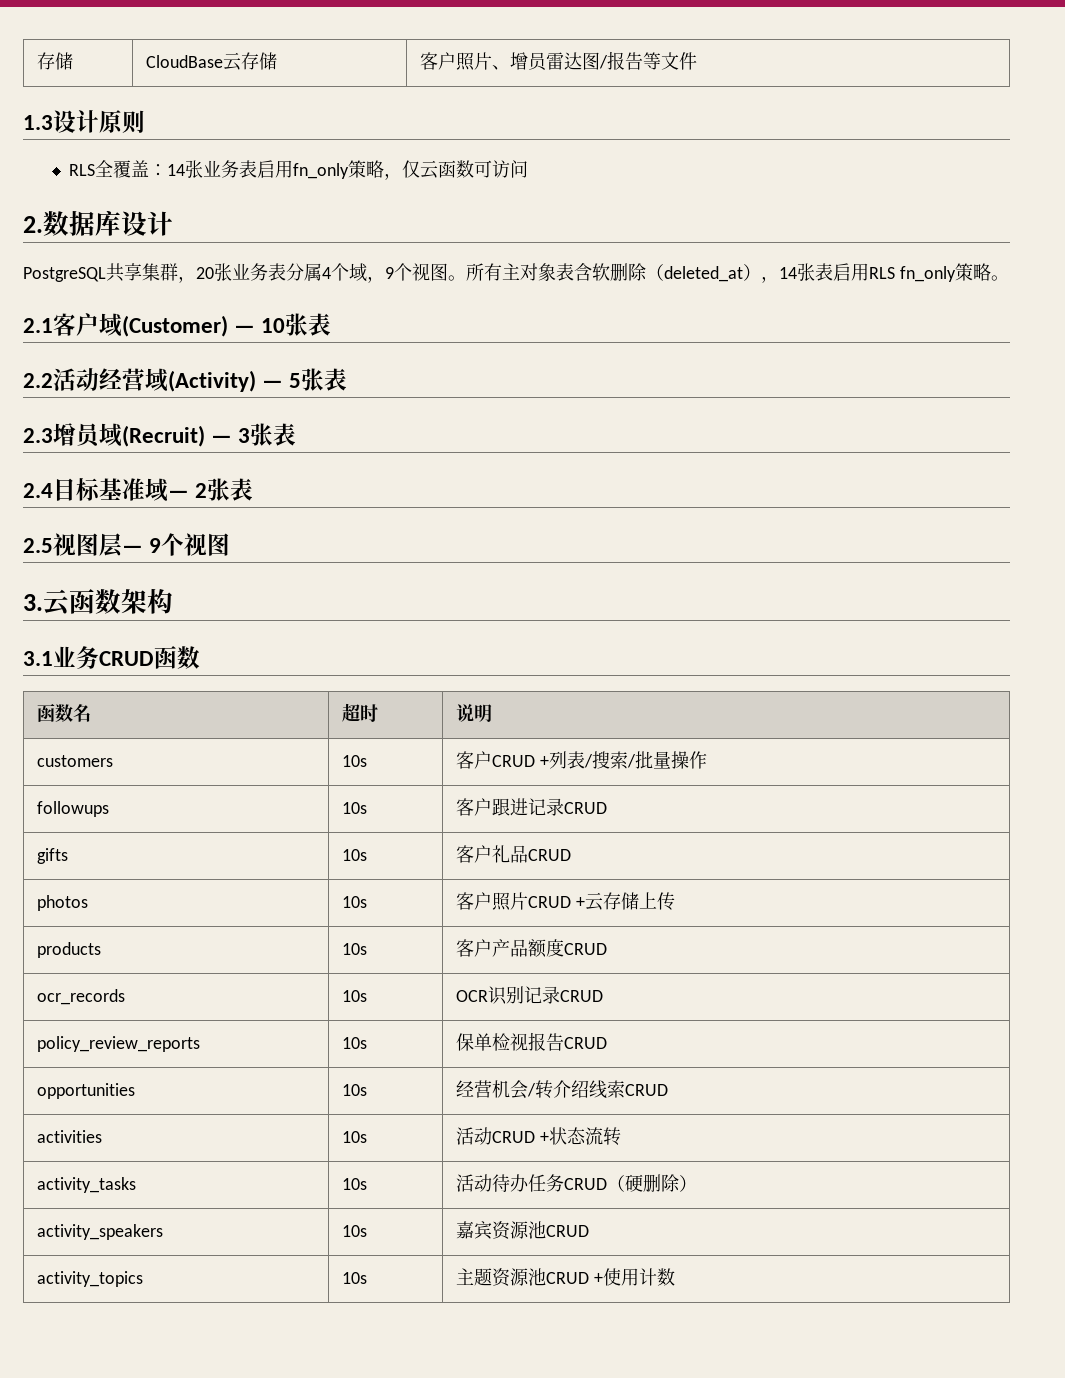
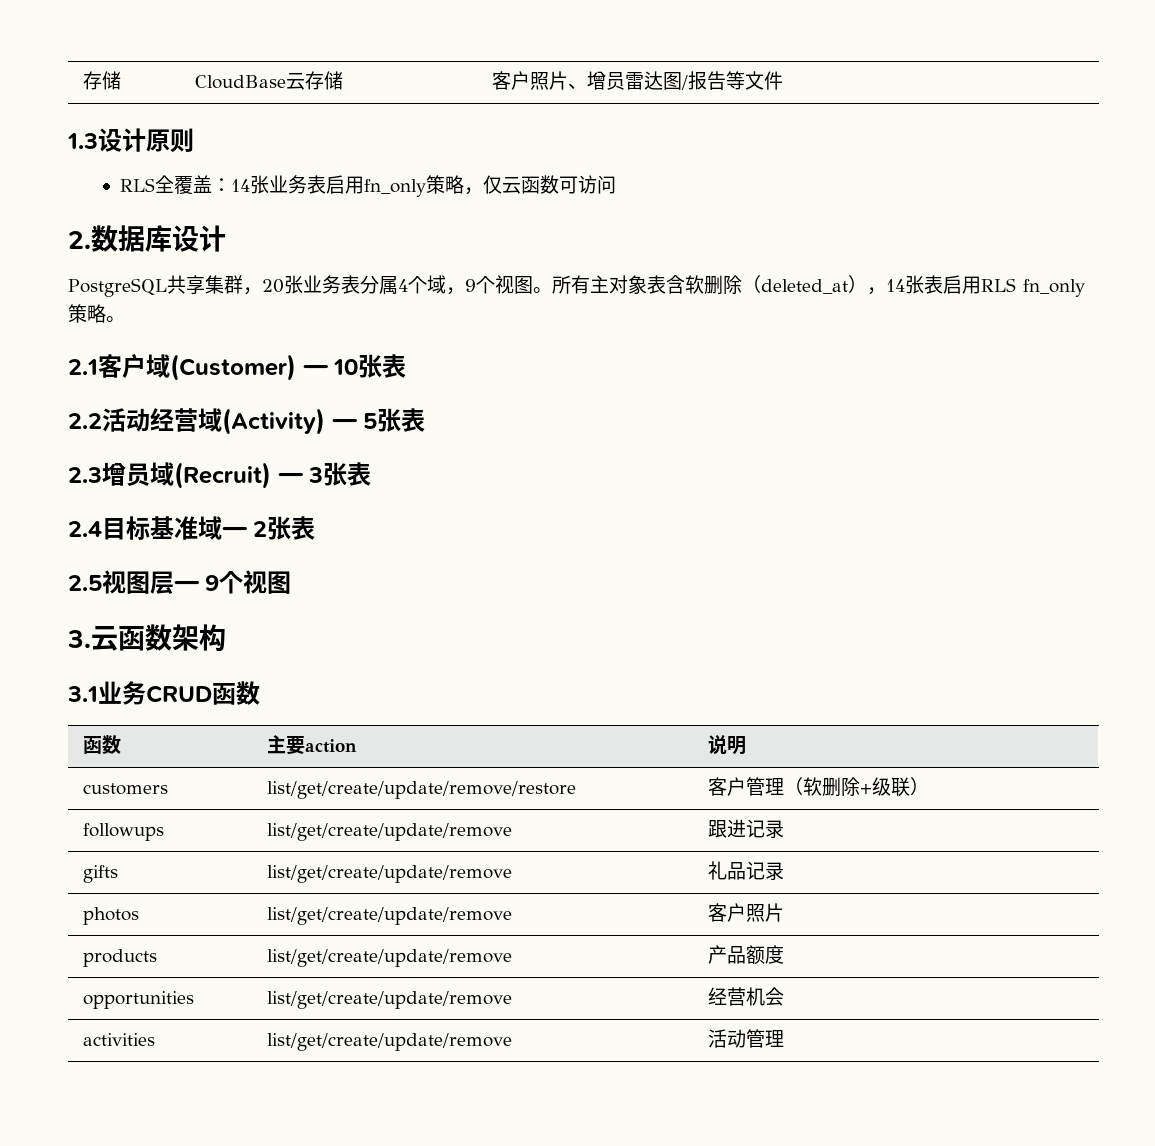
- 函数名 | 超时 | 说明
+ 函数 | 主要action | 说明
- customers | 10s | 客户CRUD +列表/搜索/批量操作
+ customers | list/get/create/update/remove/restore | 客户管理（软删除+级联）
- followups | 10s | 客户跟进记录CRUD
+ followups | list/get/create/update/remove | 跟进记录
- gifts | 10s | 客户礼品CRUD
+ gifts | list/get/create/update/remove | 礼品记录
- photos | 10s | 客户照片CRUD +云存储上传
+ photos | list/get/create/update/remove | 客户照片
- products | 10s | 客户产品额度CRUD
- ocr_records | 10s | OCR识别记录CRUD
- policy_review_reports | 10s | 保单检视报告CRUD
+ products | list/get/create/update/remove | 产品额度
- opportunities | 10s | 经营机会/转介绍线索CRUD
+ opportunities | list/get/create/update/remove | 经营机会
- activities | 10s | 活动CRUD +状态流转
- activity_tasks | 10s | 活动待办任务CRUD（硬删除）
- activity_speakers | 10s | 嘉宾资源池CRUD
- activity_topics | 10s | 主题资源池CRUD +使用计数
+ activities | list/get/create/update/remove | 活动管理

